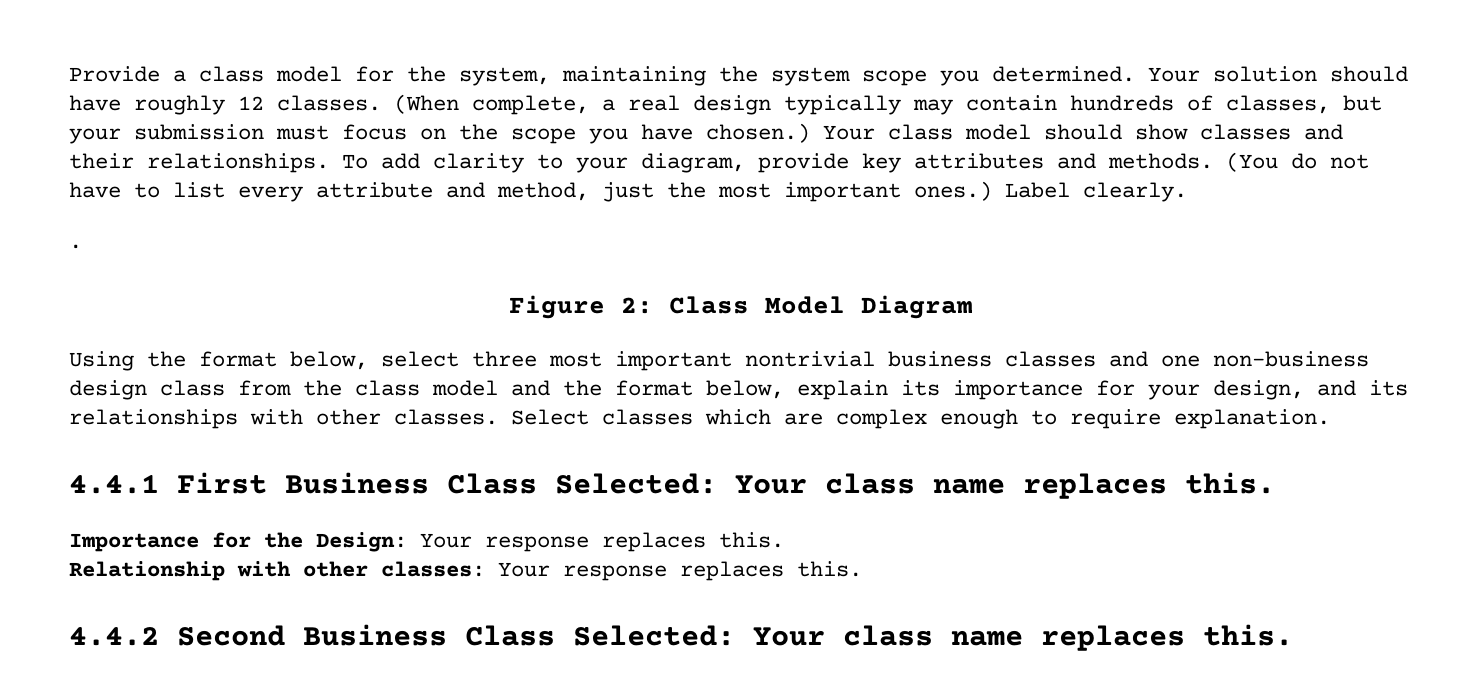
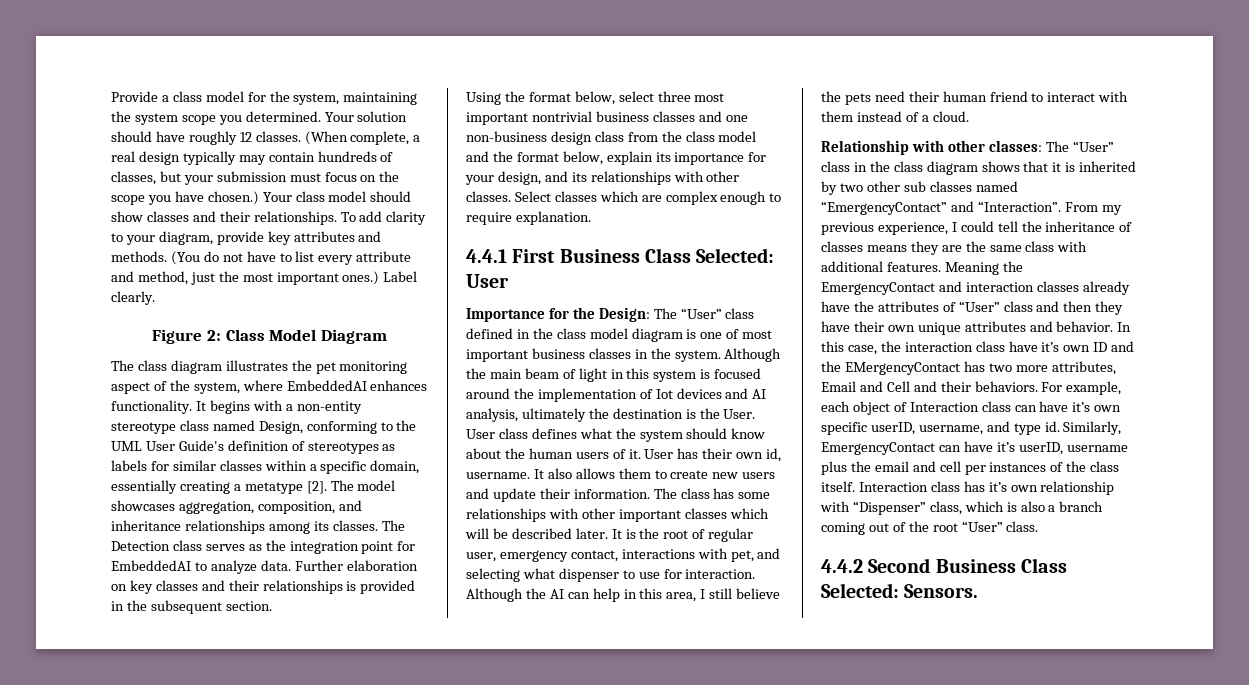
- .
+ The class diagram illustrates the pet monitoring aspect of the system, where EmbeddedAI enhances functionality. It begins with a non-entity stereotype class named Design, conforming to the UML User Guide's definition of stereotypes as labels for similar classes within a specific domain, essentially creating a metatype [2]. The model showcases aggregation, composition, and inheritance relationships among its classes. The Detection class serves as the integration point for EmbeddedAI to analyze data. Further elaboration on key classes and their relationships is provided in the subsequent section.
- 4.4.1 First Business Class Selected: Your class name replaces this.
+ 4.4.1 First Business Class Selected: User
- Importance for the Design: Your response replaces this.
- Relationship with other classes: Your response replaces this.
+ Importance for the Design: The “User” class defined in the class model diagram is one of most important business classes in the system. Although the main beam of light in this system is focused around the implementation of Iot devices and AI analysis, ultimately the destination is the User. User class defines what the system should know about the human users of it. User has their own id, username. It also allows them to create new users and update their information. The class has some relationships with other important classes which will be described later. It is the root of regular user, emergency contact, interactions with pet, and selecting what dispenser to use for interaction. Although the AI can help in this area, I still believe the pets need their human friend to interact with them instead of a cloud.
+ Relationship with other classes: The “User” class in the class diagram shows that it is inherited by two other sub classes named “EmergencyContact” and “Interaction”. From my previous experience, I could tell the inheritance of classes means they are the same class with additional features. Meaning the EmergencyContact and interaction classes already have the attributes of “User” class and then they have their own unique attributes and behavior. In this case, the interaction class have it’s own ID and the EMergencyContact has two more attributes, Email and Cell and their behaviors. For example, each object of Interaction class can have it’s own specific userID, username, and type id. Similarly, EmergencyContact can have it’s userID, username plus the email and cell per instances of the class itself. Interaction class has it’s own relationship with “Dispenser” class, which is also a branch coming out of the root “User” class.
- 4.4.2 Second Business Class Selected: Your class name replaces this.
+ 4.4.2 Second Business Class Selected: Sensors.

